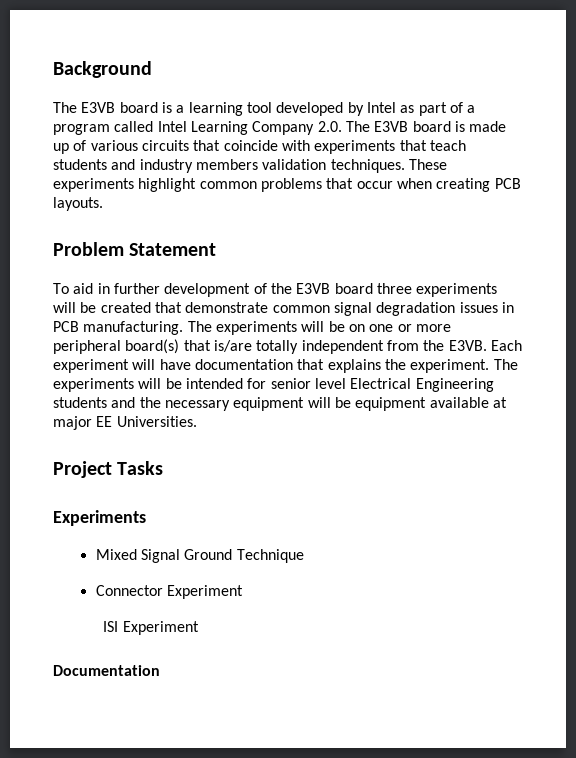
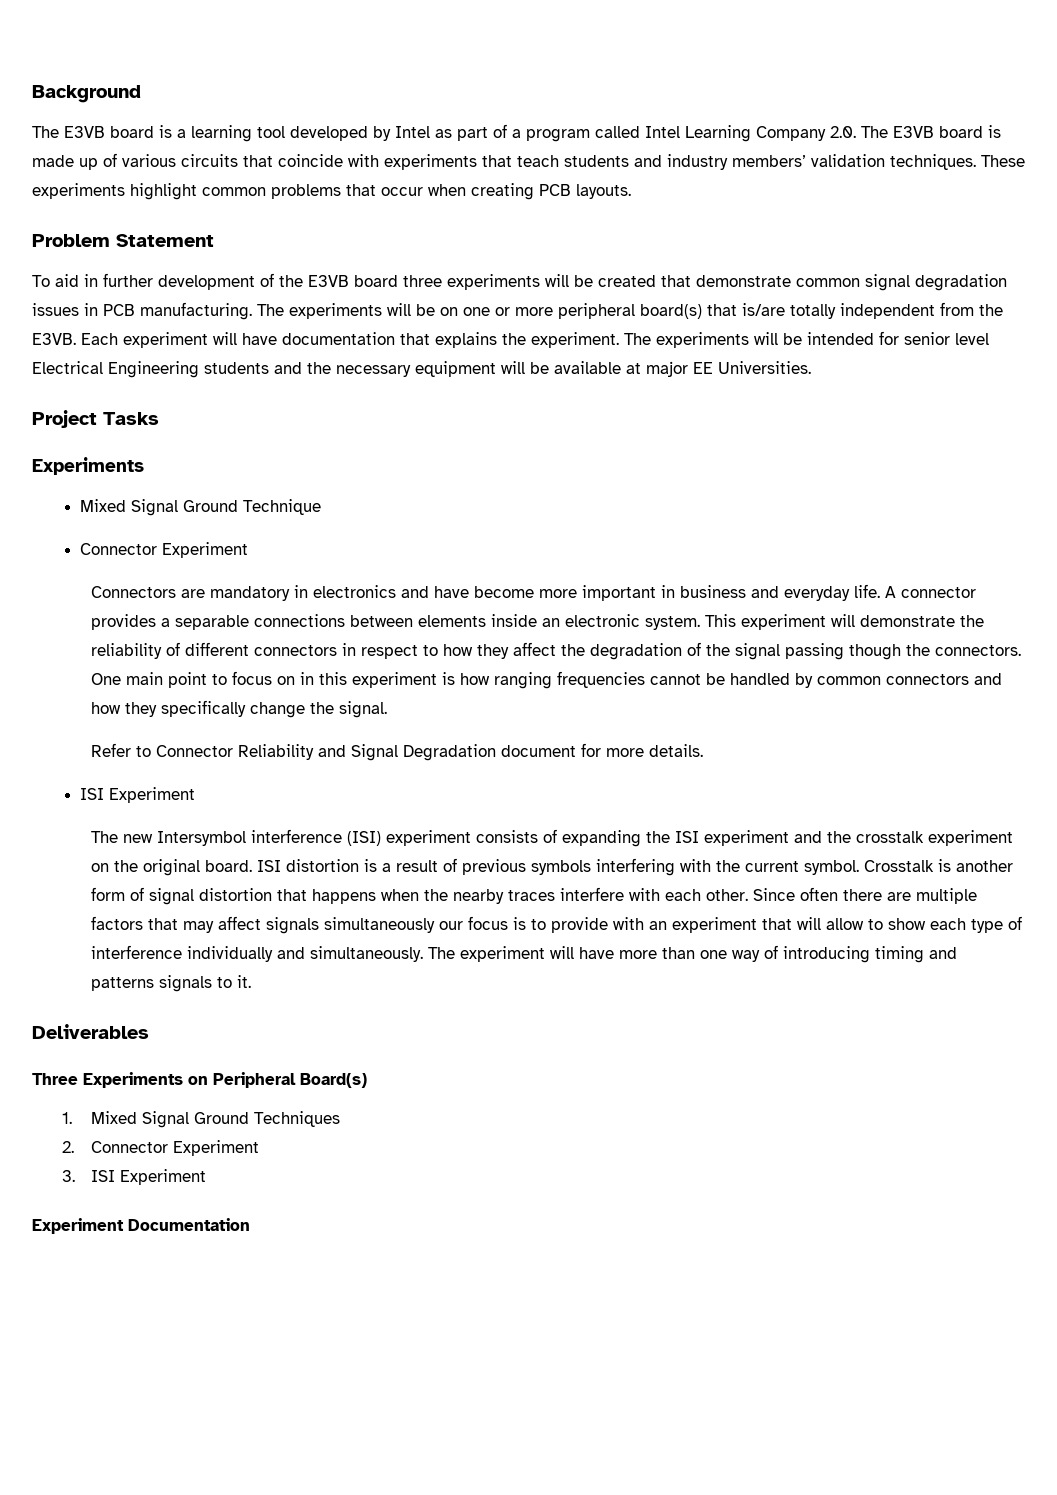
- The E3VB board is a learning tool developed by Intel as part of a program called Intel Learning Company 2.0. The E3VB board is made up of various circuits that coincide with experiments that teach students and industry members validation techniques.
+ The E3VB board is a learning tool developed by Intel as part of a program called Intel Learning Company 2.0. The E3VB board is made up of various circuits that coincide with experiments that teach students and industry members’ validation techniques.
- The experiments will be intended for senior level Electrical Engineering students and the necessary equipment will be equipment available at major EE Universities.
+ The experiments will be intended for senior level Electrical Engineering students and the necessary equipment will be available at major EE Universities.
+ Connectors are mandatory in electronics and have become more important in business and everyday life. A connector provides a separable connections between elements inside an electronic system. This experiment will demonstrate the reliability of different connectors in respect to how they affect the degradation of the signal passing though the connectors. One main point to focus on in this experiment is how ranging frequencies cannot be handled by common connectors and how they specifically change the signal.
+ Refer to Connector Reliability and Signal Degradation document for more details.
  ISI Experiment
- Documentation
+ The new Intersymbol interference (ISI) experiment consists of expanding the ISI experiment and the crosstalk experiment on the original board. ISI distortion is a result of previous symbols interfering with the current symbol. Crosstalk is another form of signal distortion that happens when the nearby traces interfere with each other. Since often there are multiple factors that may affect signals simultaneously our focus is to provide with an experiment that will allow to show each type of interference individually and simultaneously. The experiment will have more than one way of introducing timing and patterns signals to it.
+ Deliverables
+ Three Experiments on Peripheral Board(s)
+ 1. Mixed Signal Ground Techniques
+ 2. Connector Experiment
+ 3. ISI Experiment
+ Experiment Documentation

